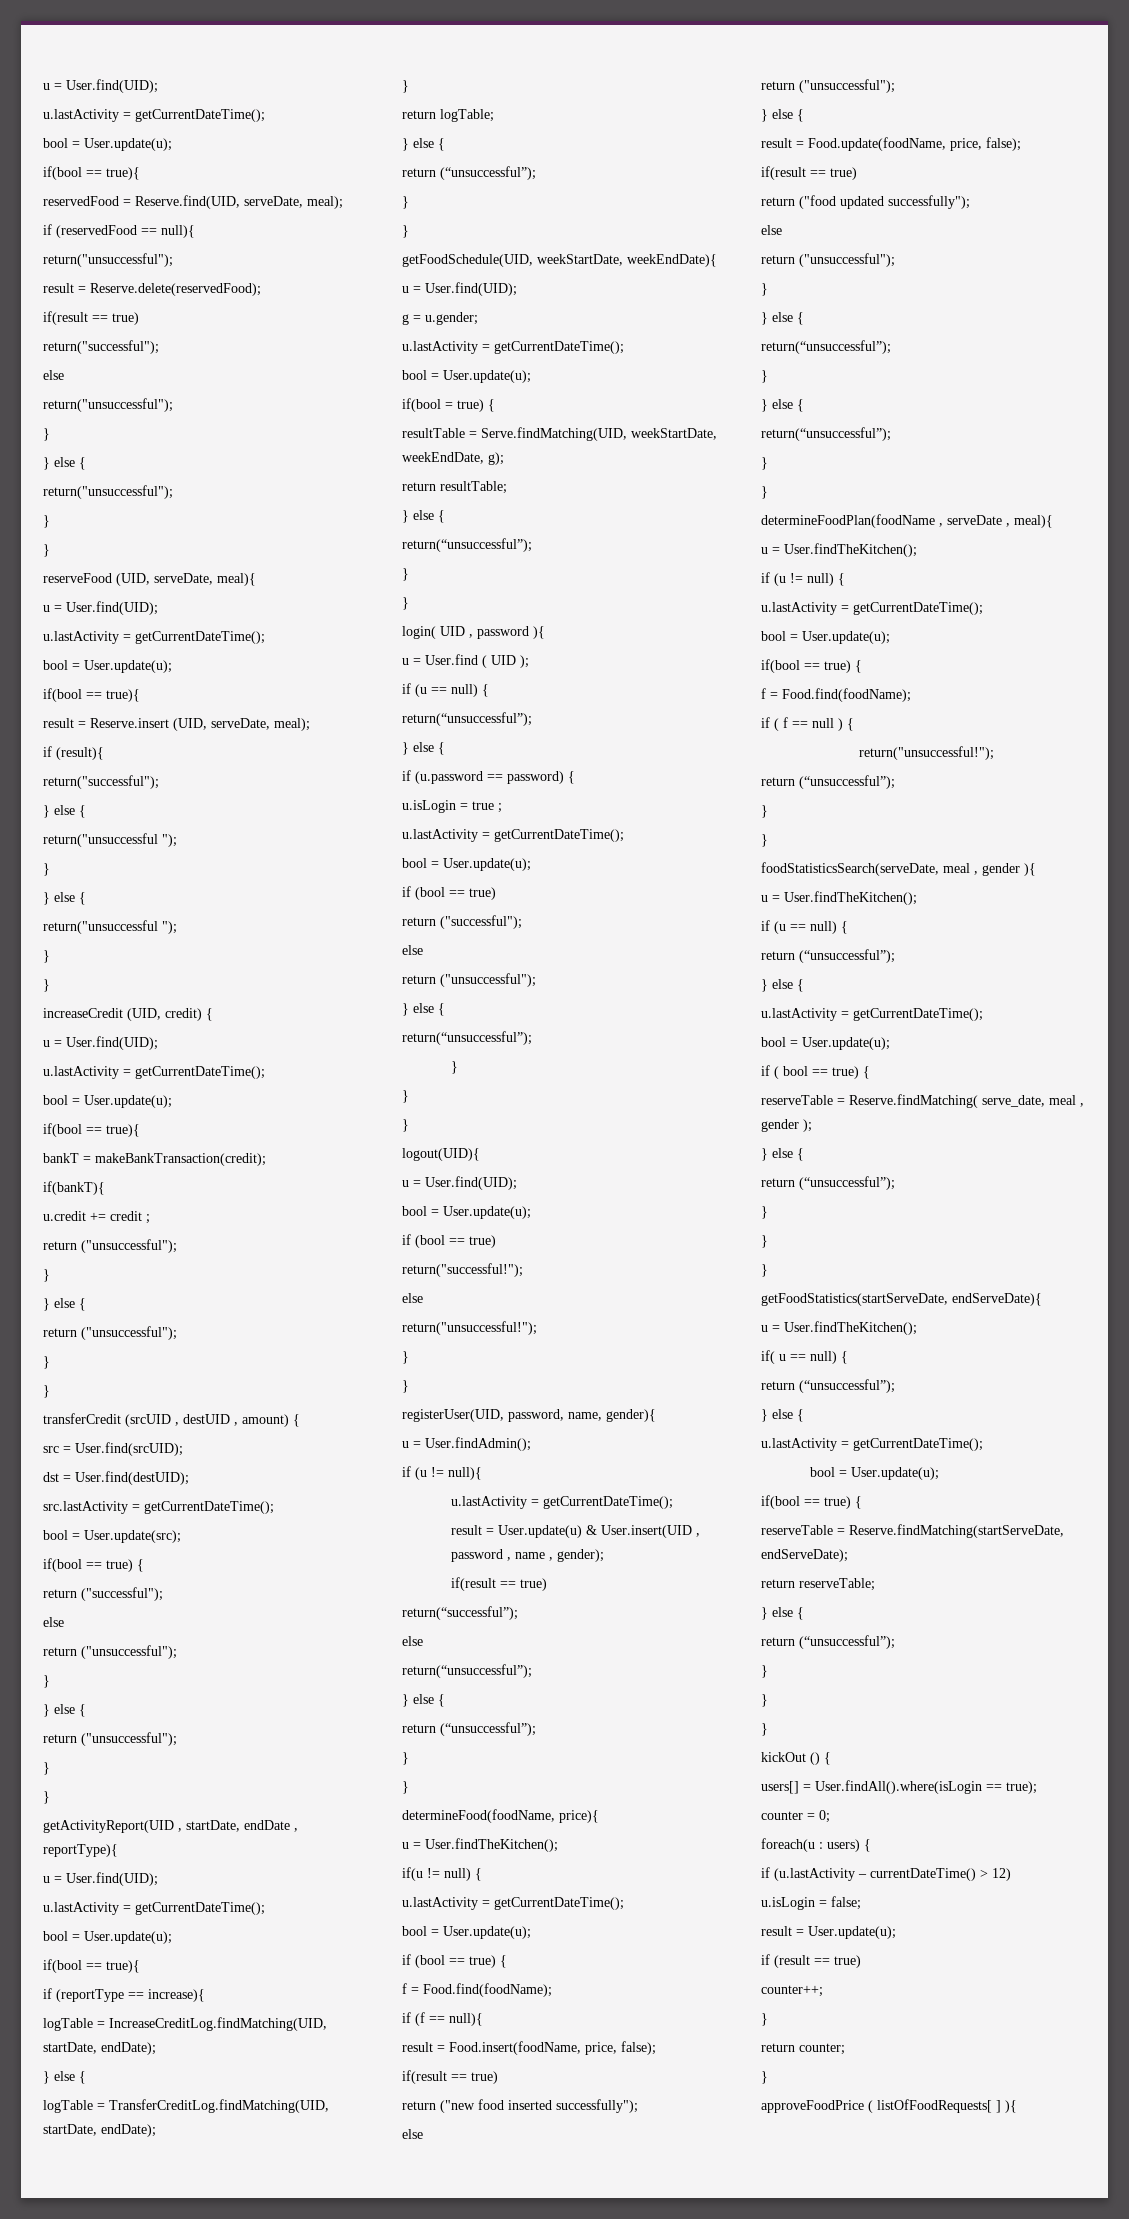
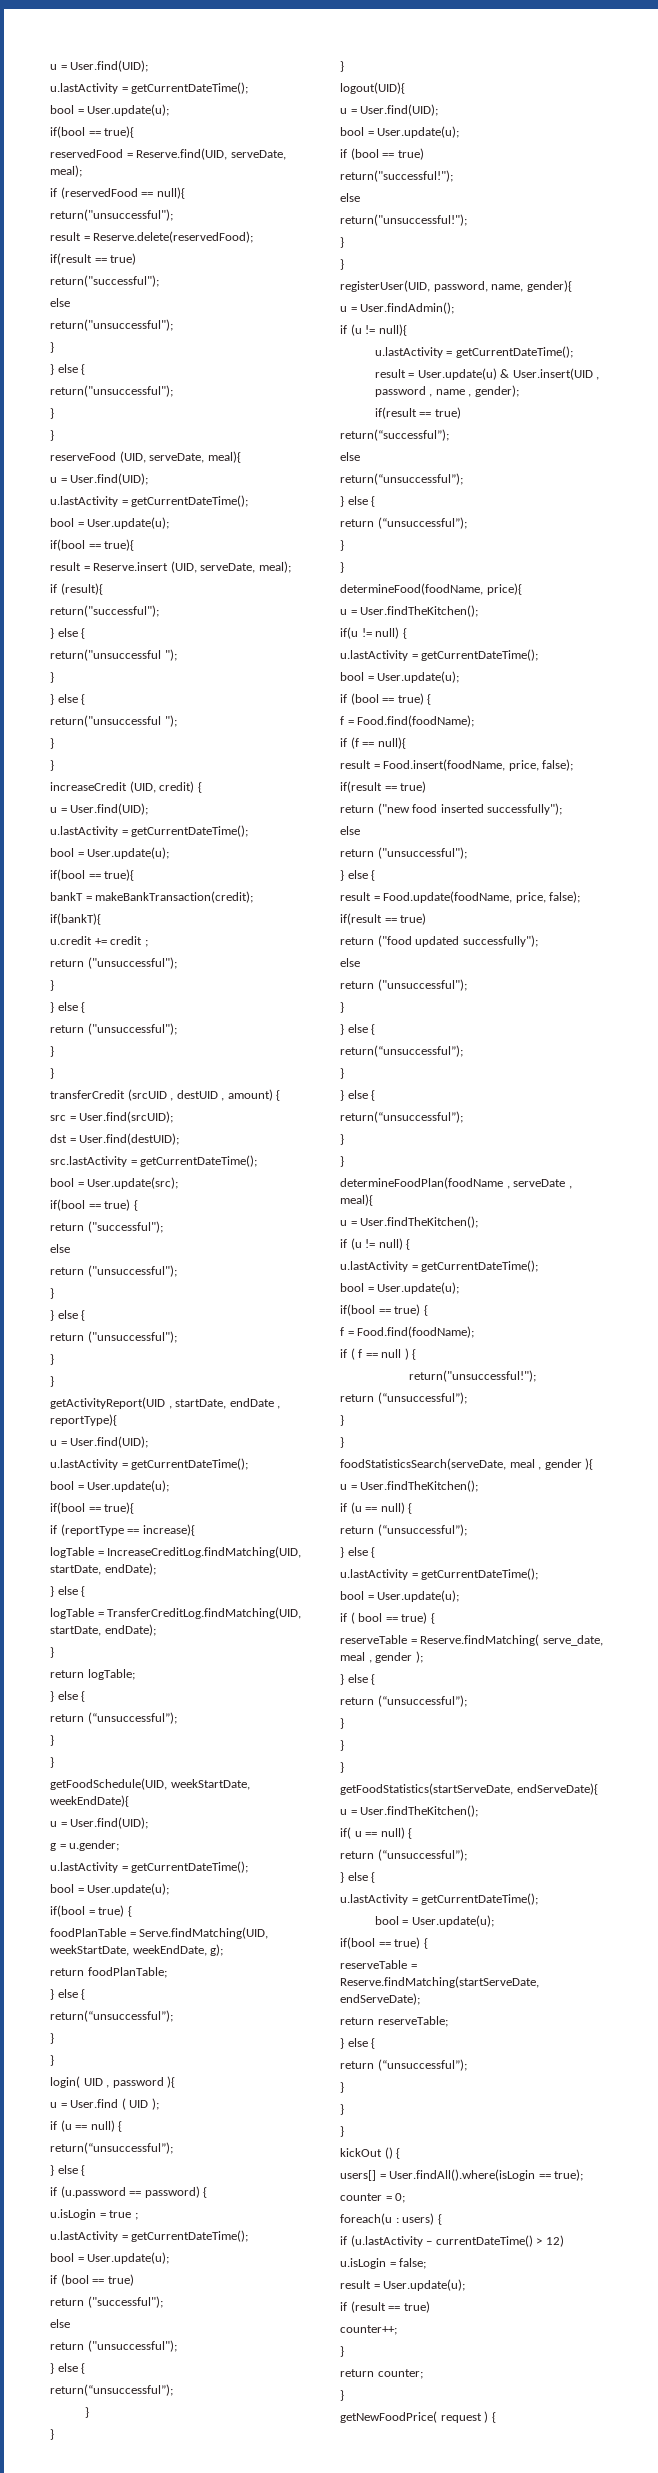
- resultTable = Serve.findMatching(UID, weekStartDate, weekEndDate, g);
+ foodPlanTable = Serve.findMatching(UID, weekStartDate, weekEndDate, g);
- return resultTable;
+ return foodPlanTable;
- approveFoodPrice ( listOfFoodRequests[ ] ){
+ getNewFoodPrice( request ) {

